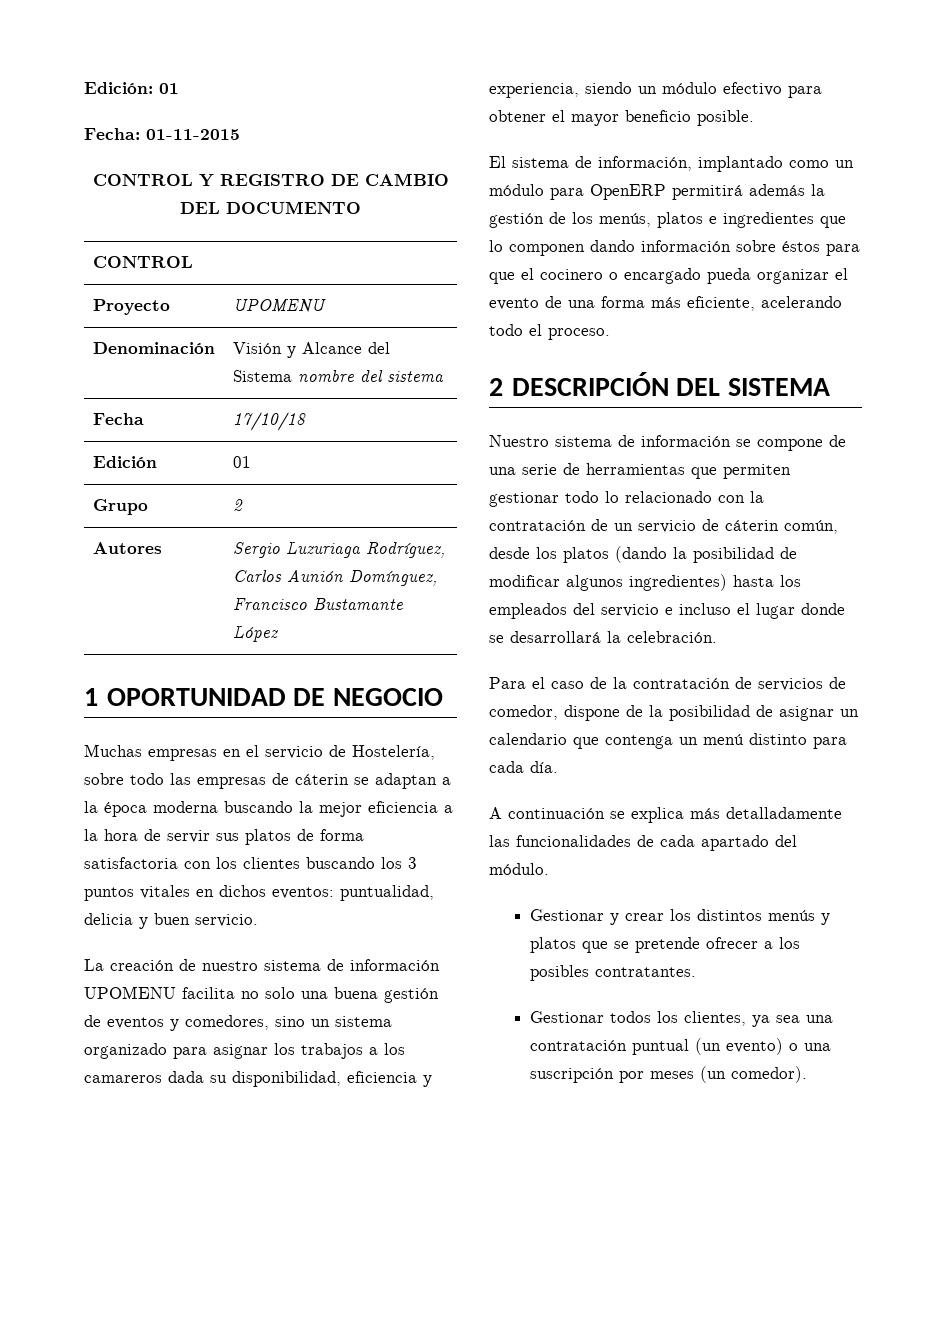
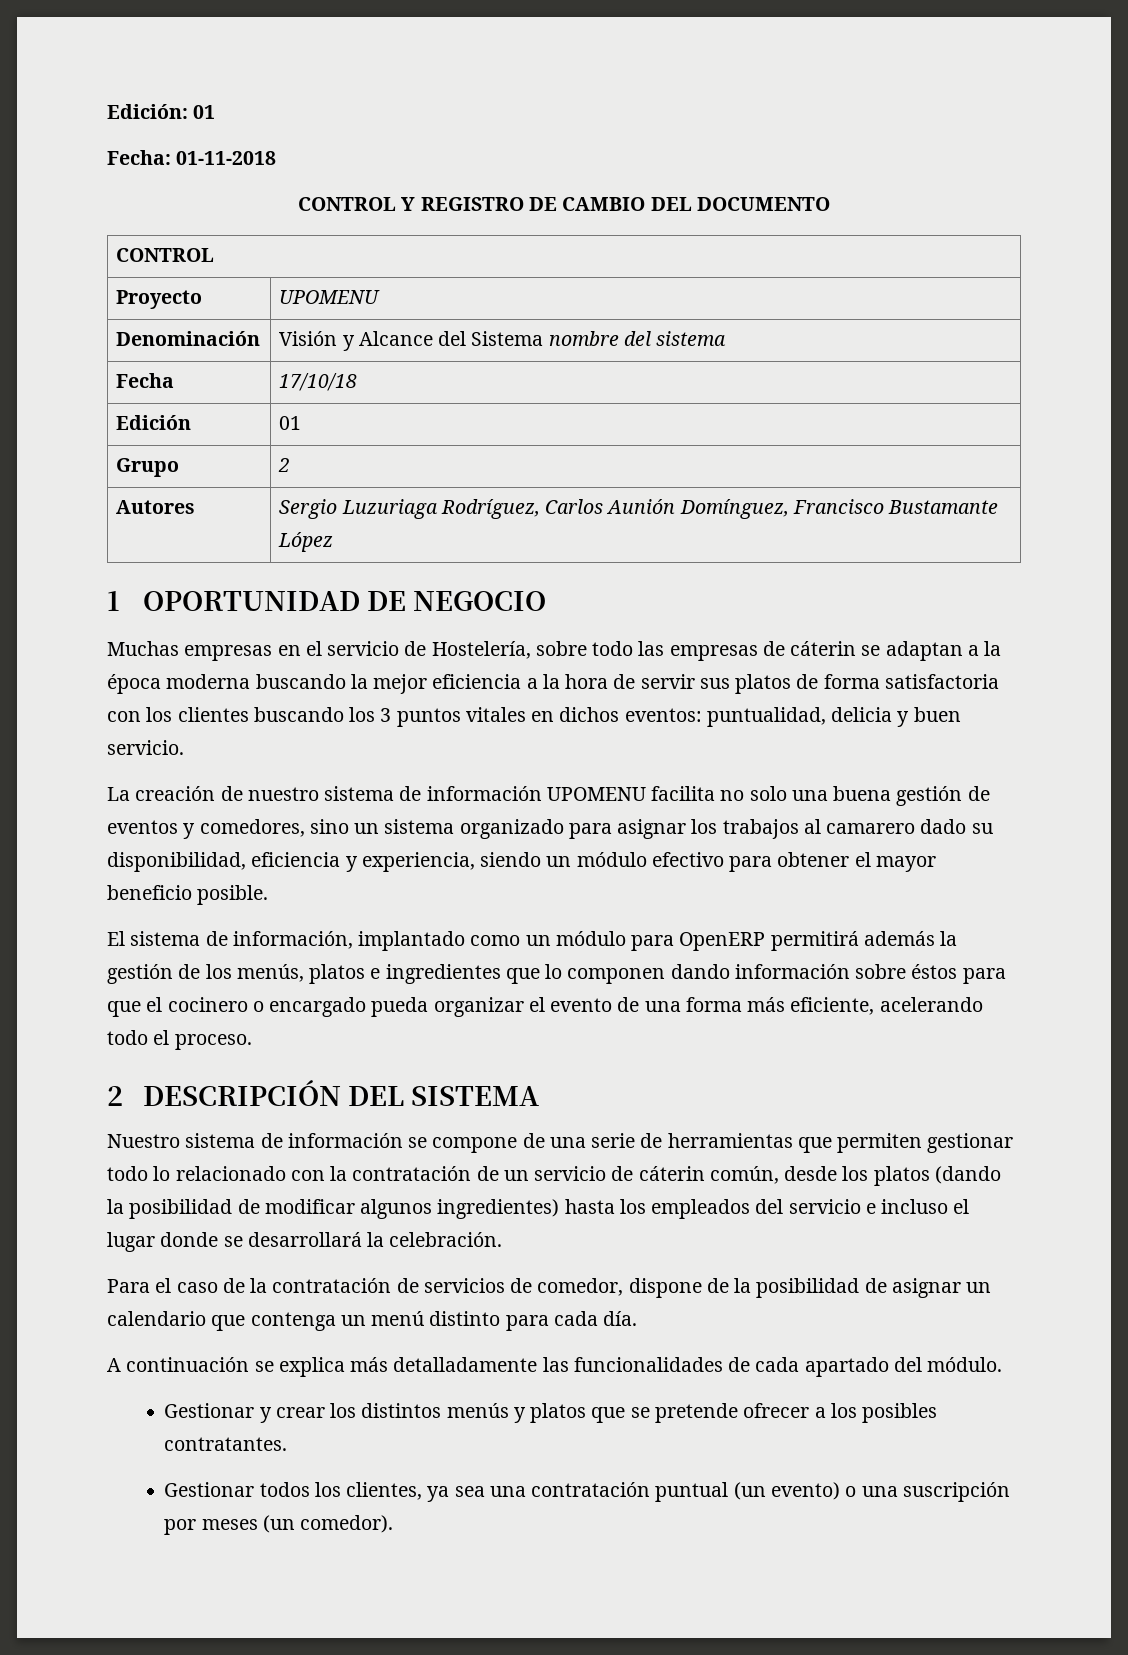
- Fecha: 01-11-2015
+ Fecha: 01-11-2018
- La creación de nuestro sistema de información UPOMENU facilita no solo una buena gestión de eventos y comedores, sino un sistema organizado para asignar los trabajos a los camareros dada su disponibilidad, eficiencia y experiencia, siendo un módulo efectivo para obtener el mayor beneficio posible.
+ La creación de nuestro sistema de información UPOMENU facilita no solo una buena gestión de eventos y comedores, sino un sistema organizado para asignar los trabajos al camarero dado su disponibilidad, eficiencia y experiencia, siendo un módulo efectivo para obtener el mayor beneficio posible.

